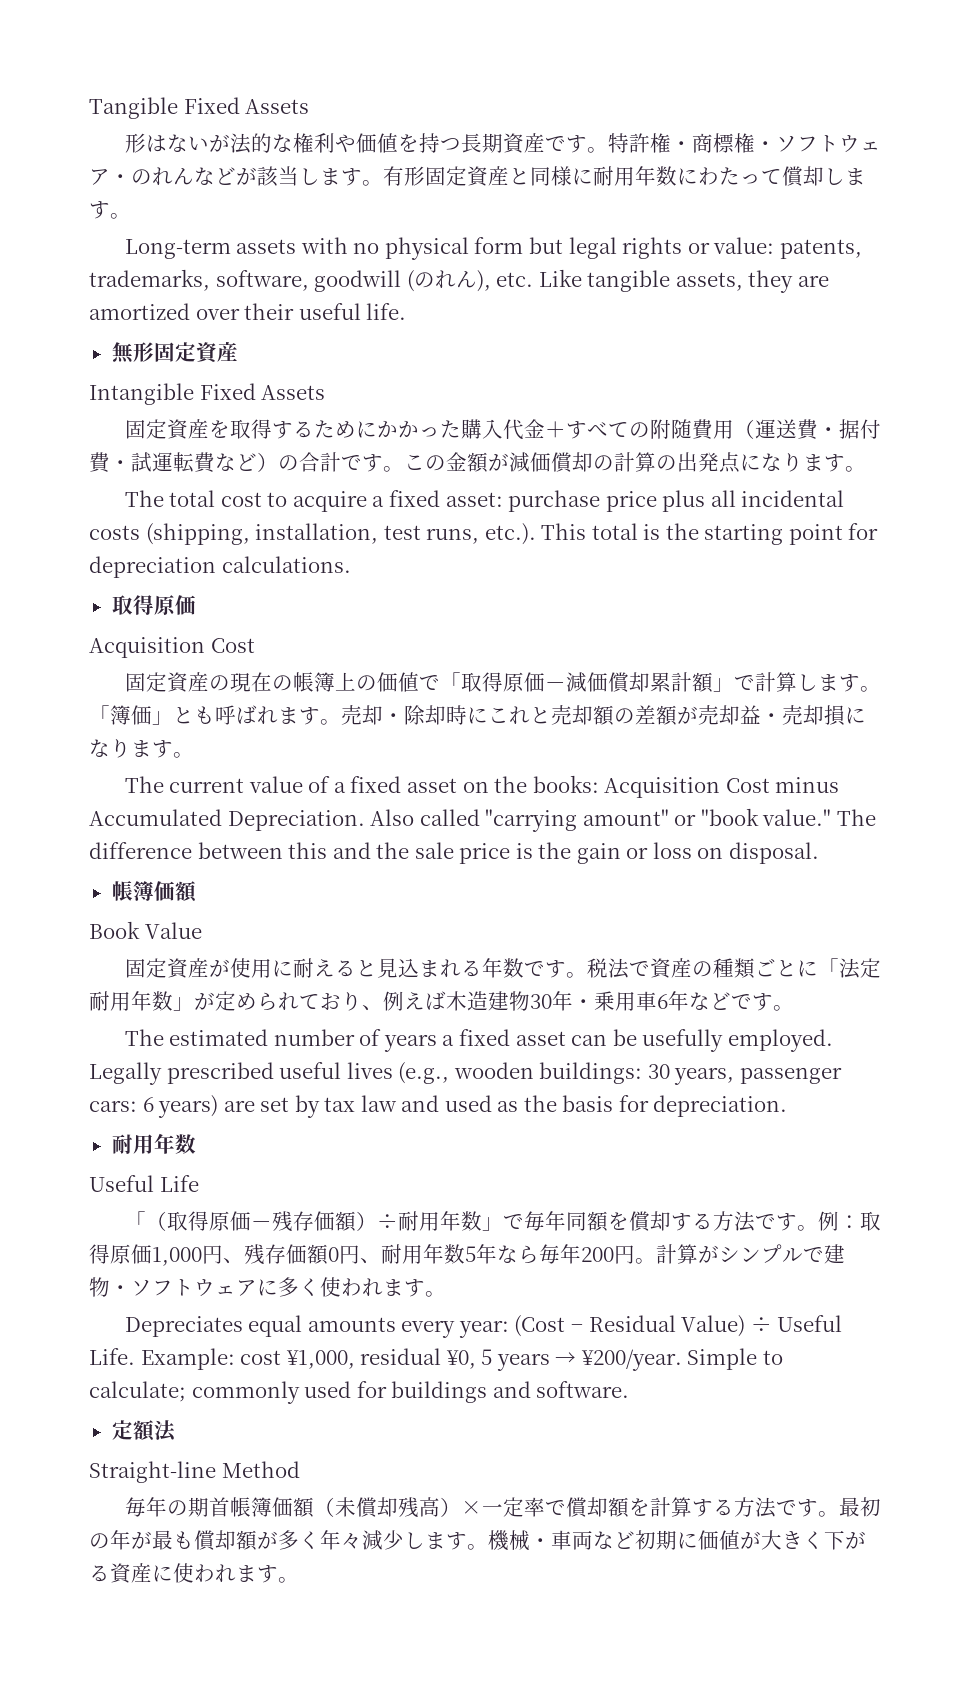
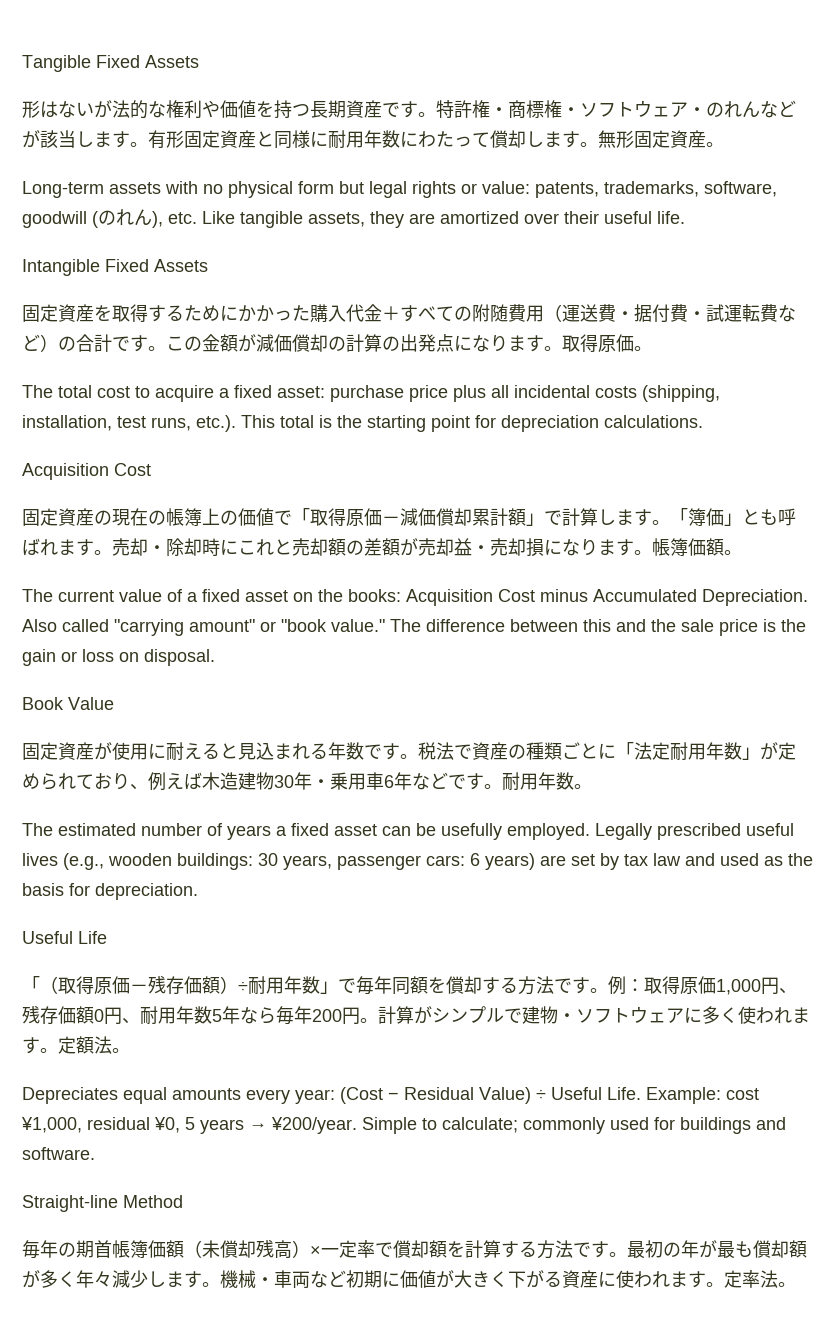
+ 無形固定資産。
- 無形固定資産
+ 取得原価。
  The total cost to acquire a fixed asset: purchase price plus all incidental costs (shipping, installation, test runs, etc.). This total is the starting point for depreciation calculations.
- 取得原価
+ 帳簿価額。
  The difference between this and the sale price is the gain or loss on disposal.
- 帳簿価額
+ 耐用年数。
  Legally prescribed useful lives (e.g., wooden buildings: 30 years, passenger cars: 6 years) are set by tax law and used as the basis for depreciation.
- 耐用年数
+ 定額法。
- 定額法
+ 定率法。

